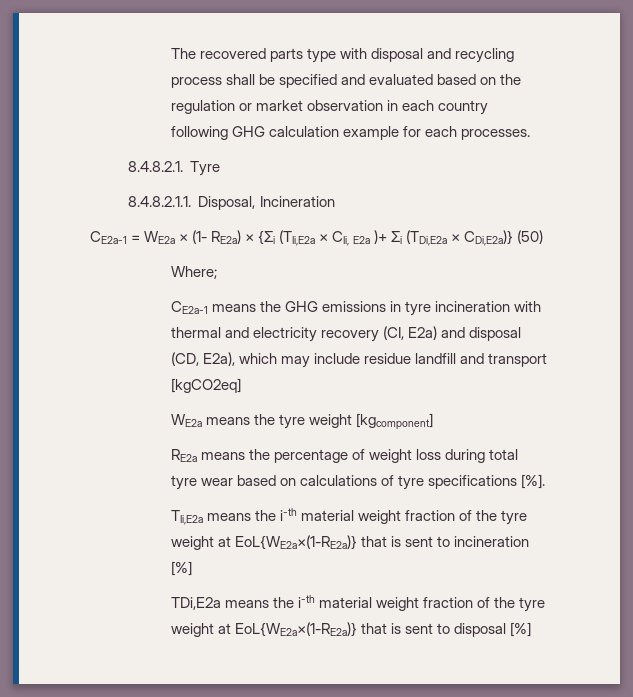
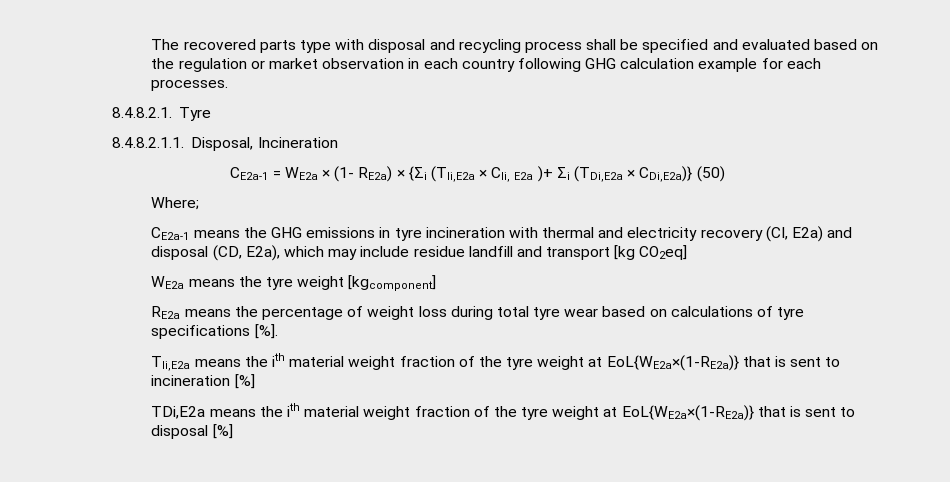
- CE2a-1 means the GHG emissions in tyre incineration with thermal and electricity recovery (CI, E2a) and disposal (CD, E2a), which may include residue landfill and transport [kgCO2eq]
+ CE2a-1 means the GHG emissions in tyre incineration with thermal and electricity recovery (CI, E2a) and disposal (CD, E2a), which may include residue landfill and transport [kg CO2eq]
- TIi,E2a means the i-th material weight fraction of the tyre weight at EoL{WE2a×(1-RE2a)} that is sent to incineration [%]
+ TIi,E2a means the ith material weight fraction of the tyre weight at EoL{WE2a×(1-RE2a)} that is sent to incineration [%]
- TDi,E2a means the i-th material weight fraction of the tyre weight at EoL{WE2a×(1-RE2a)} that is sent to disposal [%]
+ TDi,E2a means the ith material weight fraction of the tyre weight at EoL{WE2a×(1-RE2a)} that is sent to disposal [%]

